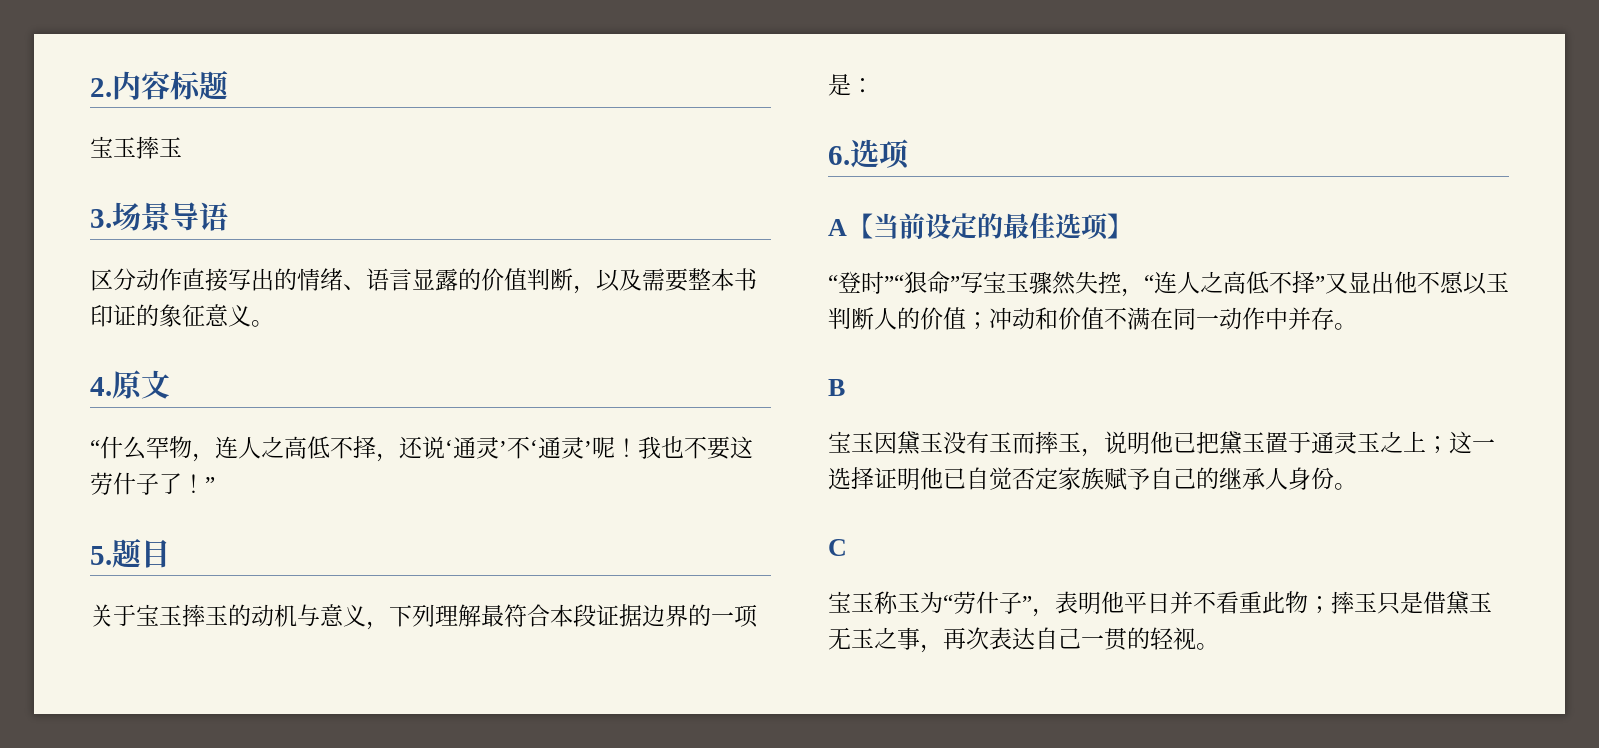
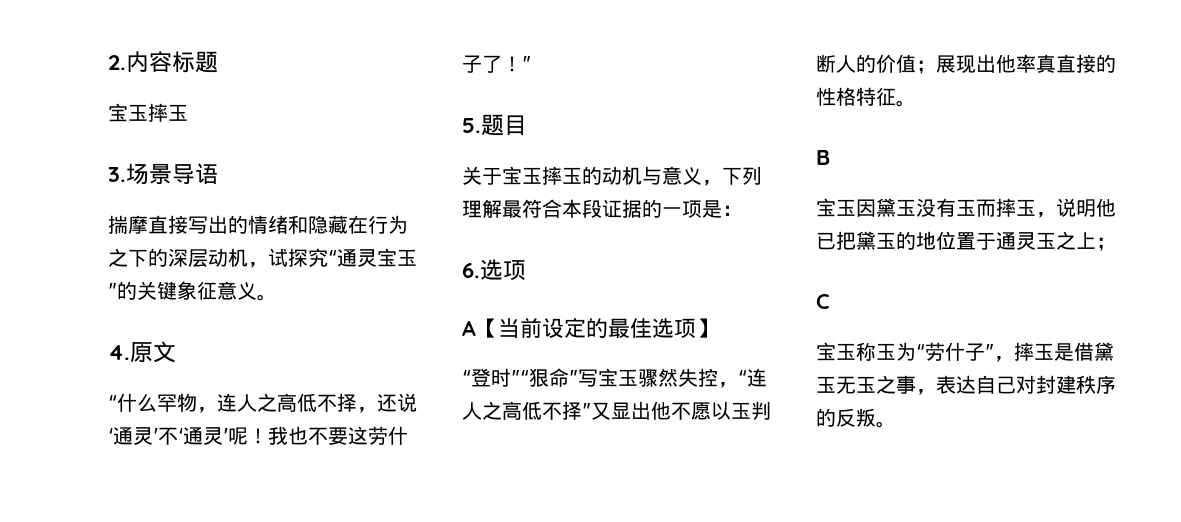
- 区分动作直接写出的情绪、语言显露的价值判断，以及需要整本书印证的象征意义。
+ 揣摩直接写出的情绪和隐藏在行为之下的深层动机，试探究“通灵宝玉”的关键象征意义。
- 关于宝玉摔玉的动机与意义，下列理解最符合本段证据边界的一项是：
+ 关于宝玉摔玉的动机与意义，下列理解最符合本段证据的一项是：
- “登时”“狠命”写宝玉骤然失控，“连人之高低不择”又显出他不愿以玉判断人的价值；冲动和价值不满在同一动作中并存。
+ “登时”“狠命”写宝玉骤然失控，“连人之高低不择”又显出他不愿以玉判断人的价值；展现出他率真直接的性格特征。
- 宝玉因黛玉没有玉而摔玉，说明他已把黛玉置于通灵玉之上；这一选择证明他已自觉否定家族赋予自己的继承人身份。
+ 宝玉因黛玉没有玉而摔玉，说明他已把黛玉的地位置于通灵玉之上；
- 宝玉称玉为“劳什子”，表明他平日并不看重此物；摔玉只是借黛玉无玉之事，再次表达自己一贯的轻视。
+ 宝玉称玉为“劳什子”，摔玉是借黛玉无玉之事，表达自己对封建秩序的反叛。

